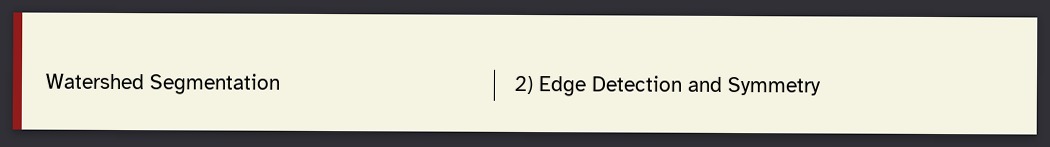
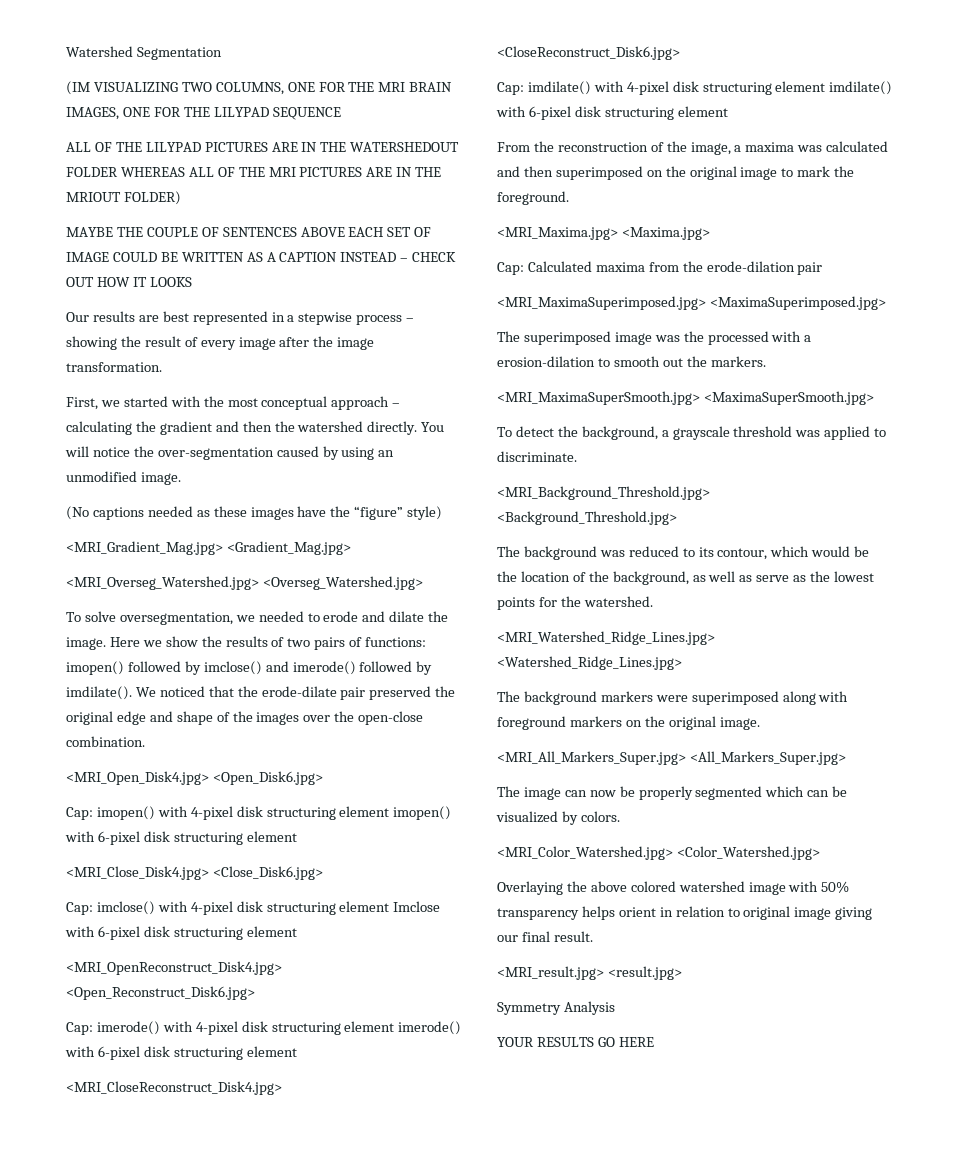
- 2) Edge Detection and Symmetry
+ (IM VISUALIZING TWO COLUMNS, ONE FOR THE MRI BRAIN IMAGES, ONE FOR THE LILYPAD SEQUENCE
+ ALL OF THE LILYPAD PICTURES ARE IN THE WATERSHEDOUT FOLDER WHEREAS ALL OF THE MRI PICTURES ARE IN THE MRIOUT FOLDER)
+ MAYBE THE COUPLE OF SENTENCES ABOVE EACH SET OF IMAGE COULD BE WRITTEN AS A CAPTION INSTEAD – CHECK OUT HOW IT LOOKS
+ Our results are best represented in a stepwise process – showing the result of every image after the image transformation.
+ First, we started with the most conceptual approach – calculating the gradient and then the watershed directly. You will notice the over-segmentation caused by using an unmodified image.
+ (No captions needed as these images have the “figure” style)
+ <MRI_Gradient_Mag.jpg> <Gradient_Mag.jpg>
+ <MRI_Overseg_Watershed.jpg> <Overseg_Watershed.jpg>
+ To solve oversegmentation, we needed to erode and dilate the image. Here we show the results of two pairs of functions: imopen() followed by imclose() and imerode() followed by imdilate(). We noticed that the erode-dilate pair preserved the original edge and shape of the images over the open-close combination.
+ <MRI_Open_Disk4.jpg> <Open_Disk6.jpg>
+ Cap: imopen() with 4-pixel disk structuring element imopen() with 6-pixel disk structuring element
+ <MRI_Close_Disk4.jpg> <Close_Disk6.jpg>
+ Cap: imclose() with 4-pixel disk structuring element Imclose with 6-pixel disk structuring element
+ <MRI_OpenReconstruct_Disk4.jpg> <Open_Reconstruct_Disk6.jpg>
+ Cap: imerode() with 4-pixel disk structuring element imerode() with 6-pixel disk structuring element
+ <MRI_CloseReconstruct_Disk4.jpg> <CloseReconstruct_Disk6.jpg>
+ Cap: imdilate() with 4-pixel disk structuring element imdilate() with 6-pixel disk structuring element
+ From the reconstruction of the image, a maxima was calculated and then superimposed on the original image to mark the foreground.
+ <MRI_Maxima.jpg> <Maxima.jpg>
+ Cap: Calculated maxima from the erode-dilation pair
+ <MRI_MaximaSuperimposed.jpg> <MaximaSuperimposed.jpg>
+ The superimposed image was the processed with a erosion-dilation to smooth out the markers.
+ <MRI_MaximaSuperSmooth.jpg> <MaximaSuperSmooth.jpg>
+ To detect the background, a grayscale threshold was applied to discriminate.
+ <MRI_Background_Threshold.jpg> <Background_Threshold.jpg>
+ The background was reduced to its contour, which would be the location of the background, as well as serve as the lowest points for the watershed.
+ <MRI_Watershed_Ridge_Lines.jpg> <Watershed_Ridge_Lines.jpg>
+ The background markers were superimposed along with foreground markers on the original image.
+ <MRI_All_Markers_Super.jpg> <All_Markers_Super.jpg>
+ The image can now be properly segmented which can be visualized by colors.
+ <MRI_Color_Watershed.jpg> <Color_Watershed.jpg>
+ Overlaying the above colored watershed image with 50% transparency helps orient in relation to original image giving our final result.
+ <MRI_result.jpg> <result.jpg>
+ Symmetry Analysis
+ YOUR RESULTS GO HERE

